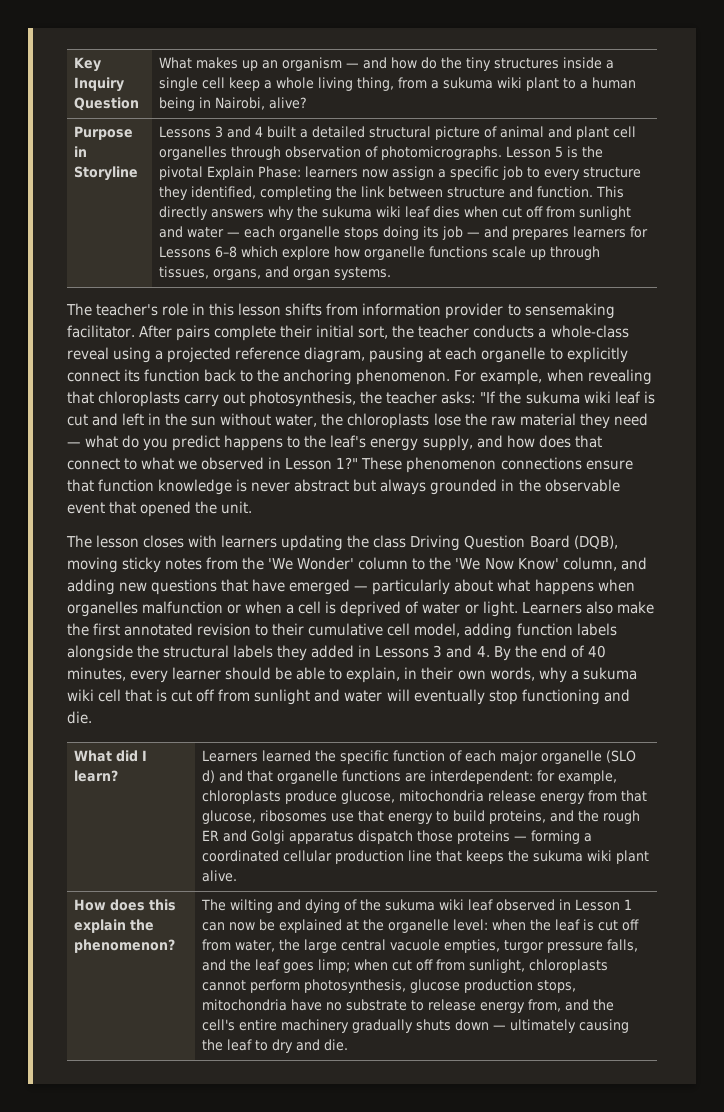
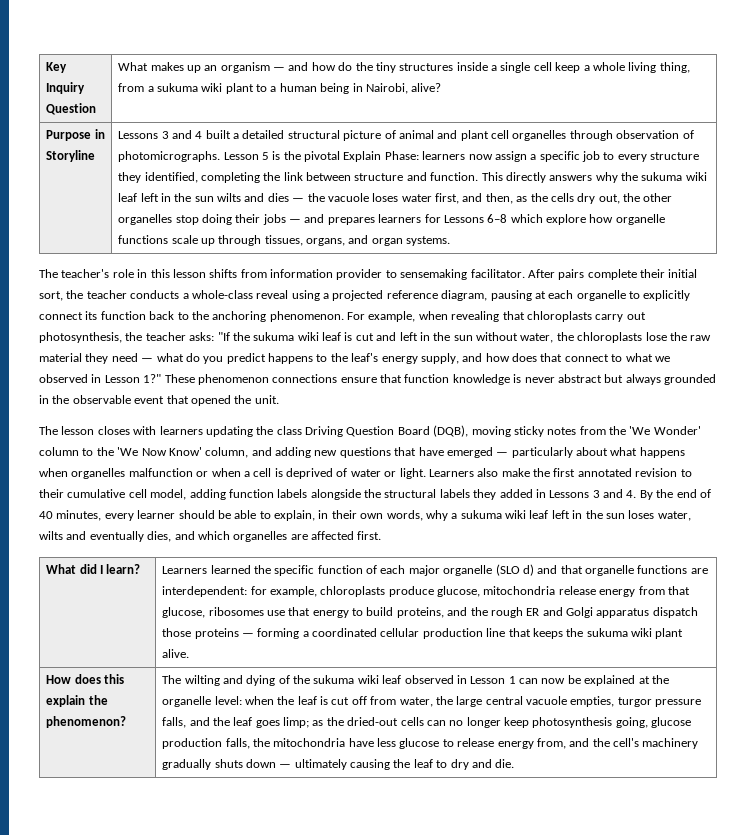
- This directly answers why the sukuma wiki leaf dies when cut off from sunlight and water — each organelle stops doing its job — and prepares learners for Lessons 6–8 which explore how organelle functions scale up through tissues, organs, and organ systems.
+ This directly answers why the sukuma wiki leaf left in the sun wilts and dies — the vacuole loses water first, and then, as the cells dry out, the other organelles stop doing their jobs — and prepares learners for Lessons 6–8 which explore how organelle functions scale up through tissues, organs, and organ systems.
- Learners also make the first annotated revision to their cumulative cell model, adding function labels alongside the structural labels they added in Lessons 3 and 4. By the end of 40 minutes, every learner should be able to explain, in their own words, why a sukuma wiki cell that is cut off from sunlight and water will eventually stop functioning and die.
+ Learners also make the first annotated revision to their cumulative cell model, adding function labels alongside the structural labels they added in Lessons 3 and 4. By the end of 40 minutes, every learner should be able to explain, in their own words, why a sukuma wiki leaf left in the sun loses water, wilts and eventually dies, and which organelles are affected first.
- when cut off from sunlight, chloroplasts cannot perform photosynthesis, glucose production stops, mitochondria have no substrate to release energy from, and the cell's entire machinery gradually shuts down — ultimately causing the leaf to dry and die.
+ as the dried-out cells can no longer keep photosynthesis going, glucose production falls, the mitochondria have less glucose to release energy from, and the cell's machinery gradually shuts down — ultimately causing the leaf to dry and die.

